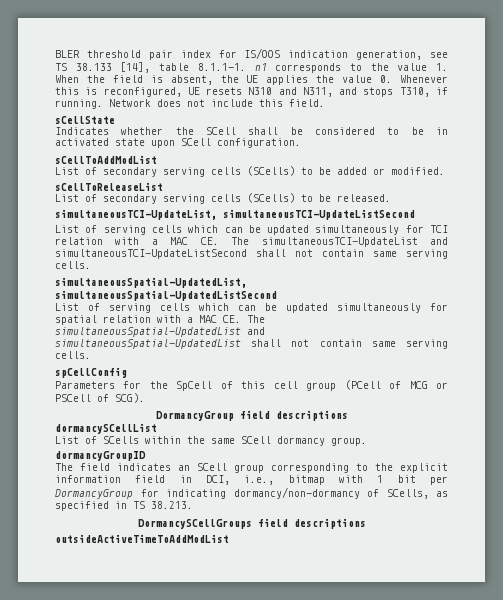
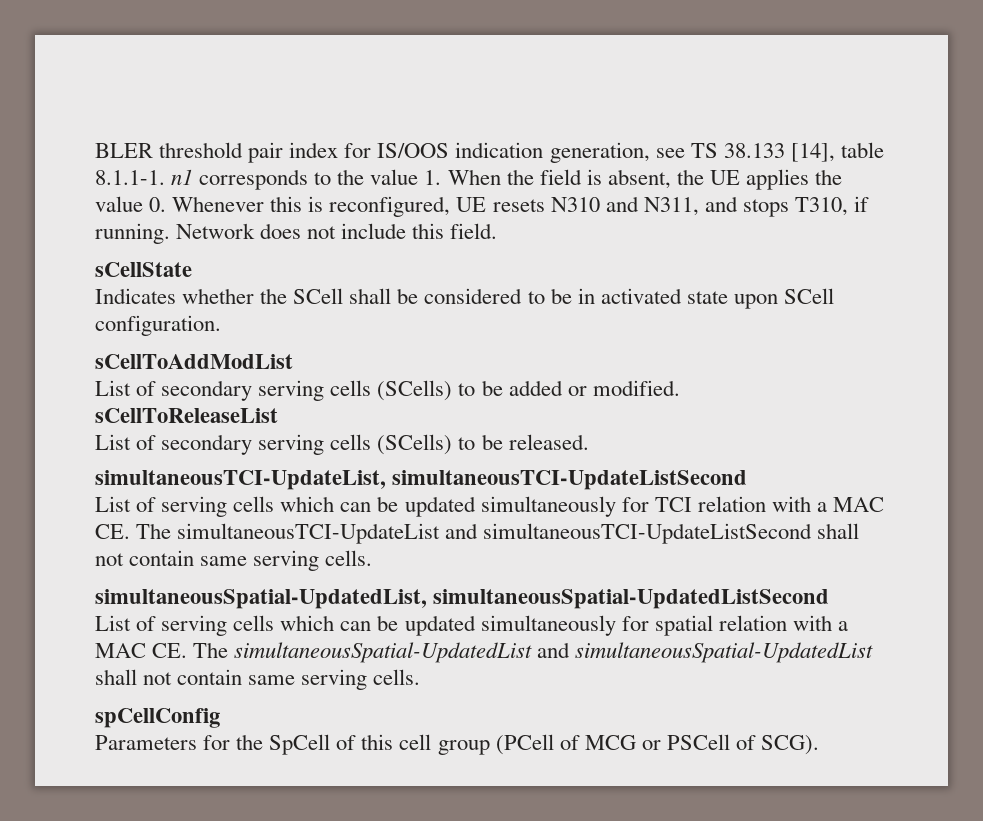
- DormancyGroup field descriptions
- dormancySCellList
- List of SCells within the same SCell dormancy group.
- dormancyGroupID
- The field indicates an SCell group corresponding to the explicit information field in DCI, i.e., bitmap with 1 bit per DormancyGroup for indicating dormancy/non-dormancy of SCells, as specified in TS 38.213.
- DormancySCellGroups field descriptions
- outsideActiveTimeToAddModList

